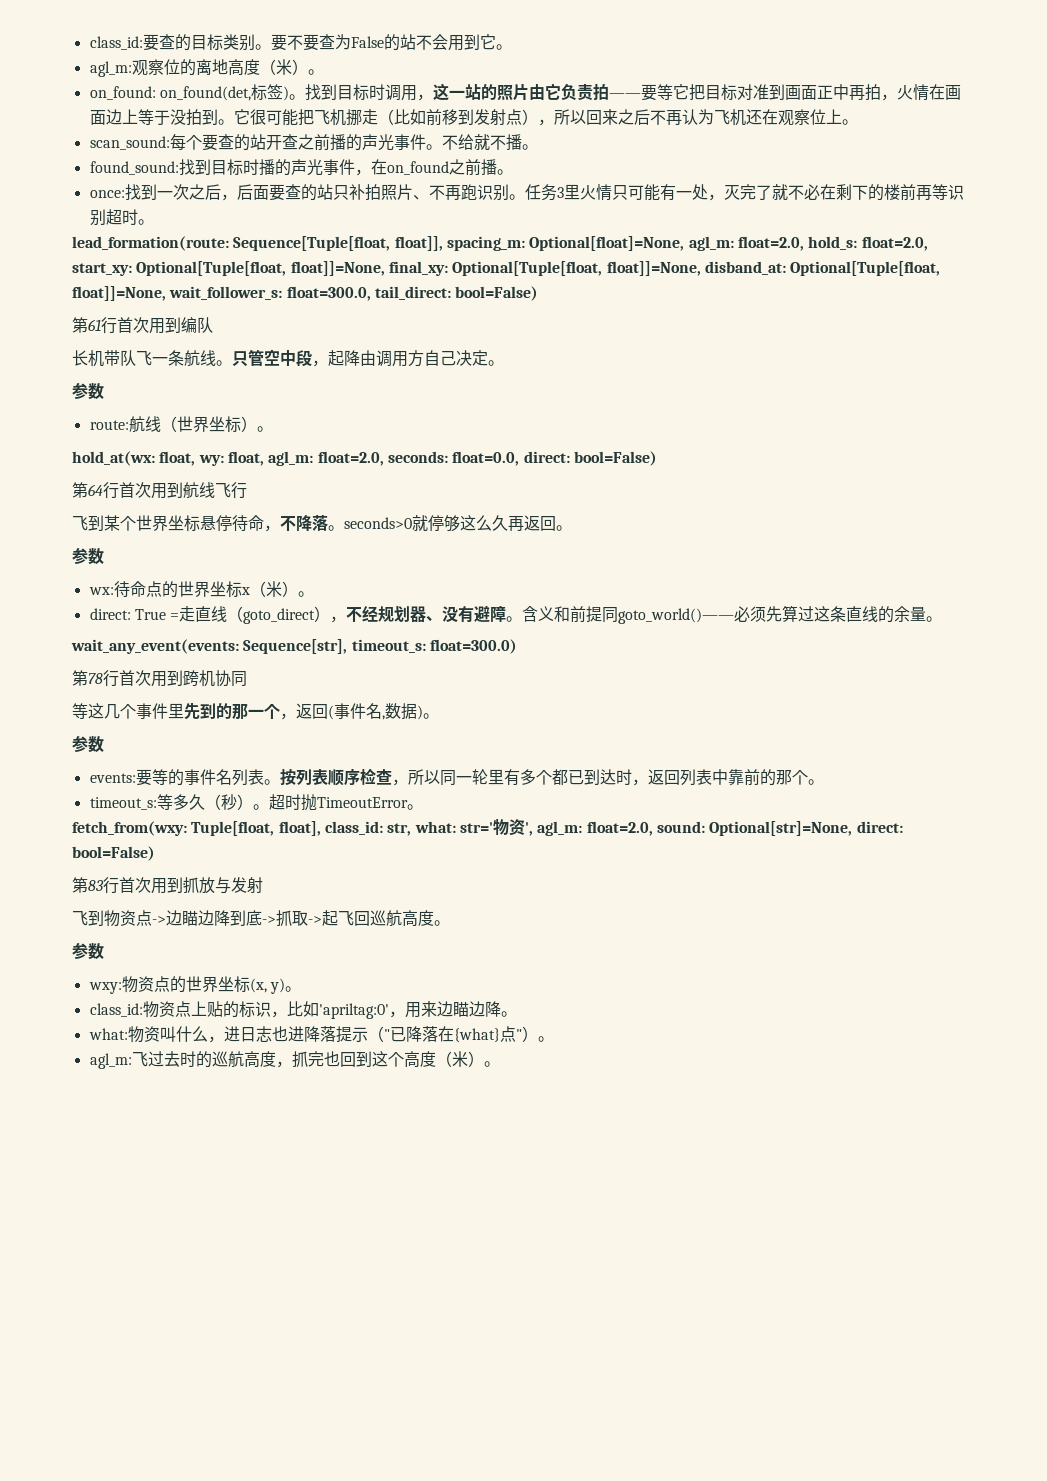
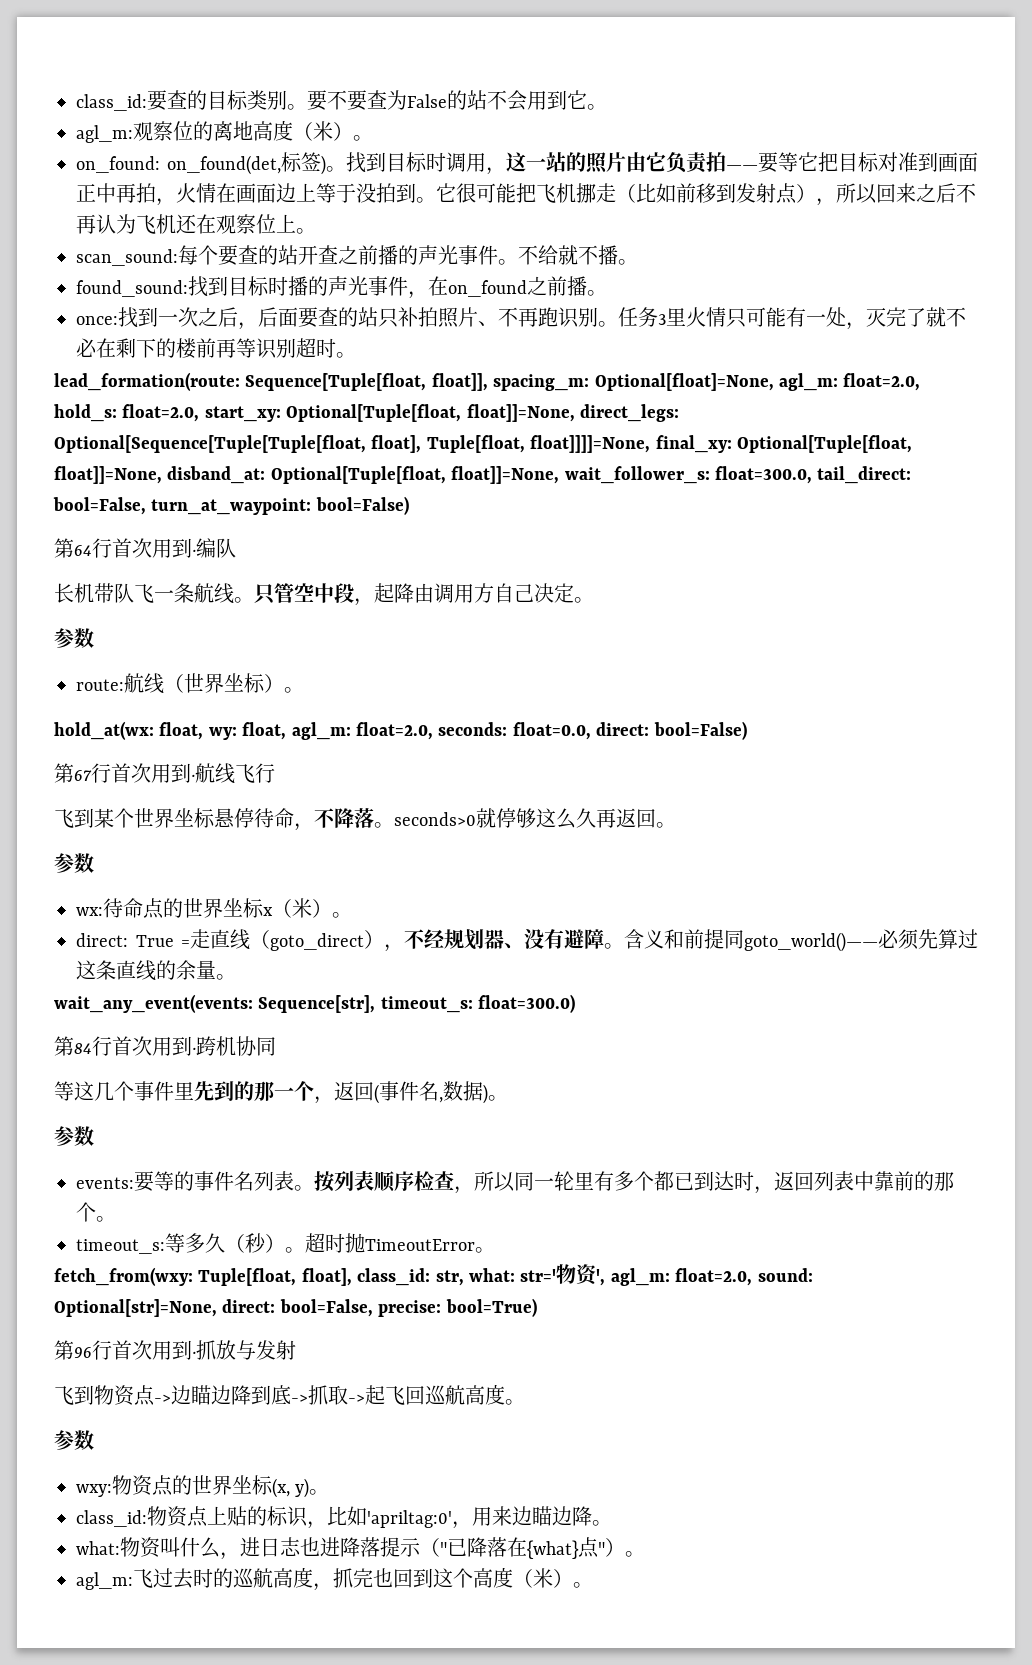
- lead_formation(route: Sequence[Tuple[float, float]], spacing_m: Optional[float]=None, agl_m: float=2.0, hold_s: float=2.0, start_xy: Optional[Tuple[float, float]]=None, final_xy: Optional[Tuple[float, float]]=None, disband_at: Optional[Tuple[float, float]]=None, wait_follower_s: float=300.0, tail_direct: bool=False)
- 第61行首次用到·编队
+ lead_formation(route: Sequence[Tuple[float, float]], spacing_m: Optional[float]=None, agl_m: float=2.0, hold_s: float=2.0, start_xy: Optional[Tuple[float, float]]=None, direct_legs: Optional[Sequence[Tuple[Tuple[float, float], Tuple[float, float]]]]=None, final_xy: Optional[Tuple[float, float]]=None, disband_at: Optional[Tuple[float, float]]=None, wait_follower_s: float=300.0, tail_direct: bool=False, turn_at_waypoint: bool=False)
+ 第64行首次用到·编队
- 第64行首次用到·航线飞行
+ 第67行首次用到·航线飞行
- 第78行首次用到·跨机协同
+ 第84行首次用到·跨机协同
- fetch_from(wxy: Tuple[float, float], class_id: str, what: str='物资', agl_m: float=2.0, sound: Optional[str]=None, direct: bool=False)
- 第83行首次用到·抓放与发射
+ fetch_from(wxy: Tuple[float, float], class_id: str, what: str='物资', agl_m: float=2.0, sound: Optional[str]=None, direct: bool=False, precise: bool=True)
+ 第96行首次用到·抓放与发射

